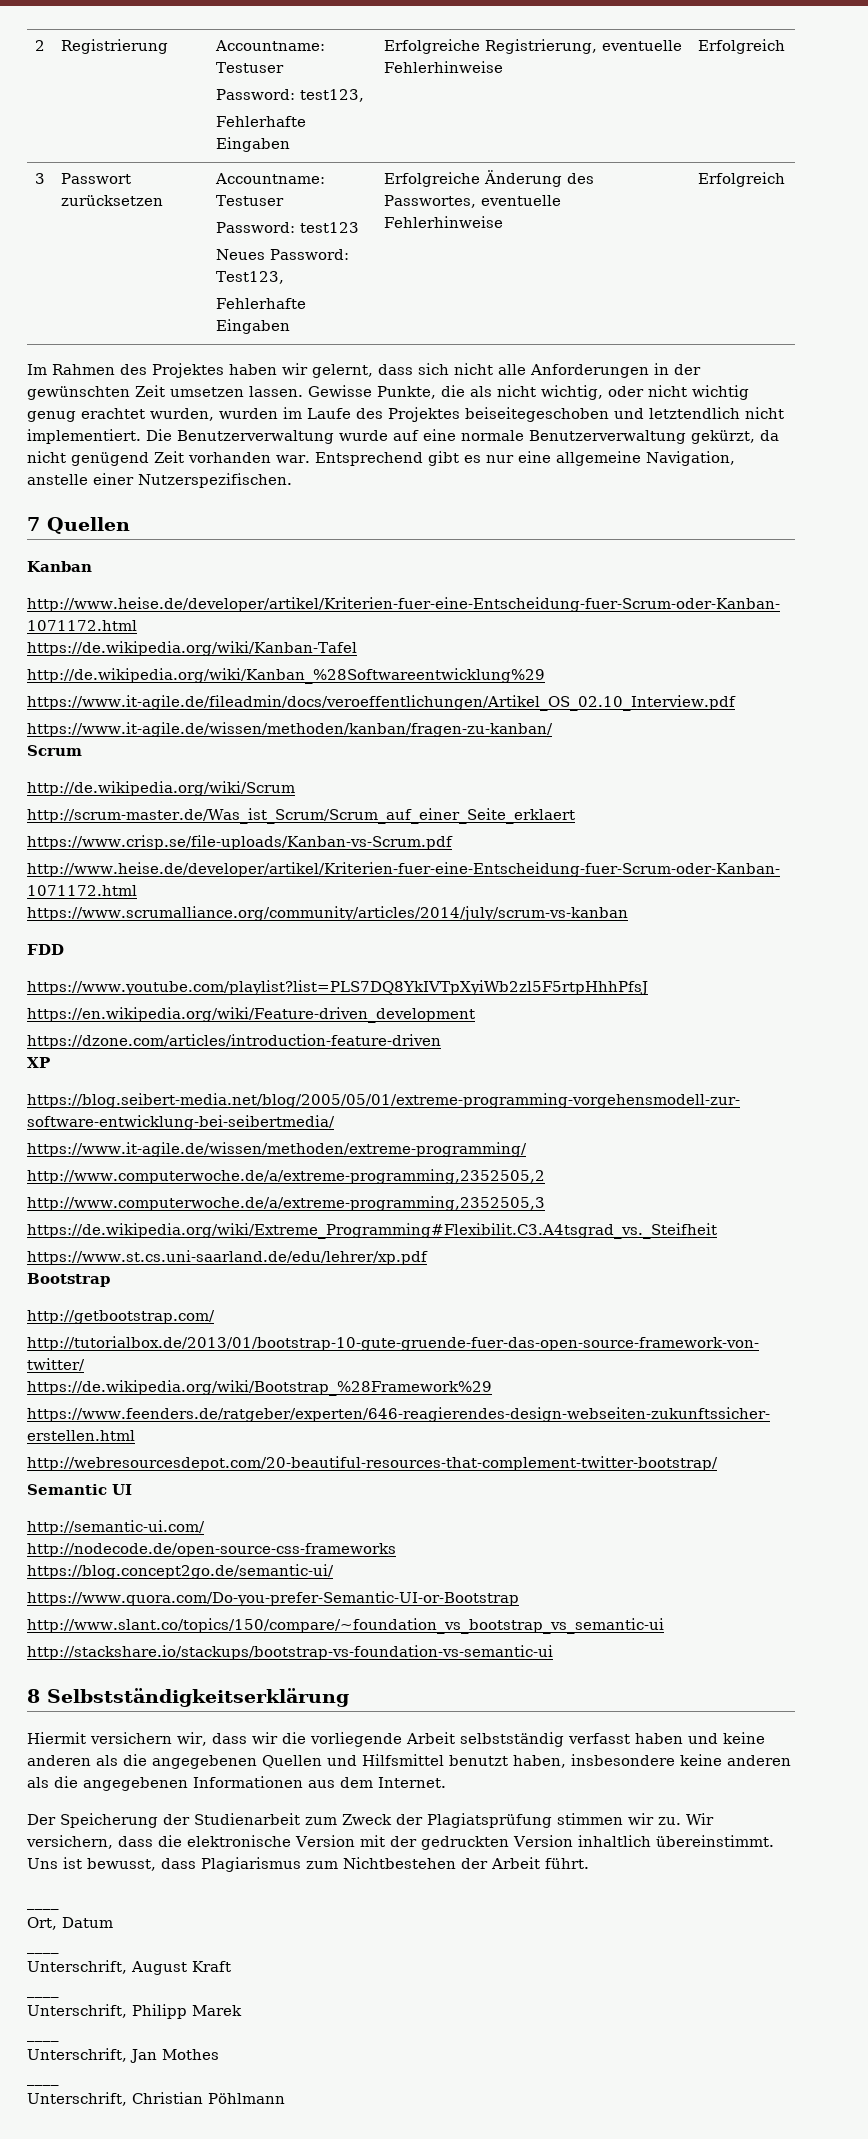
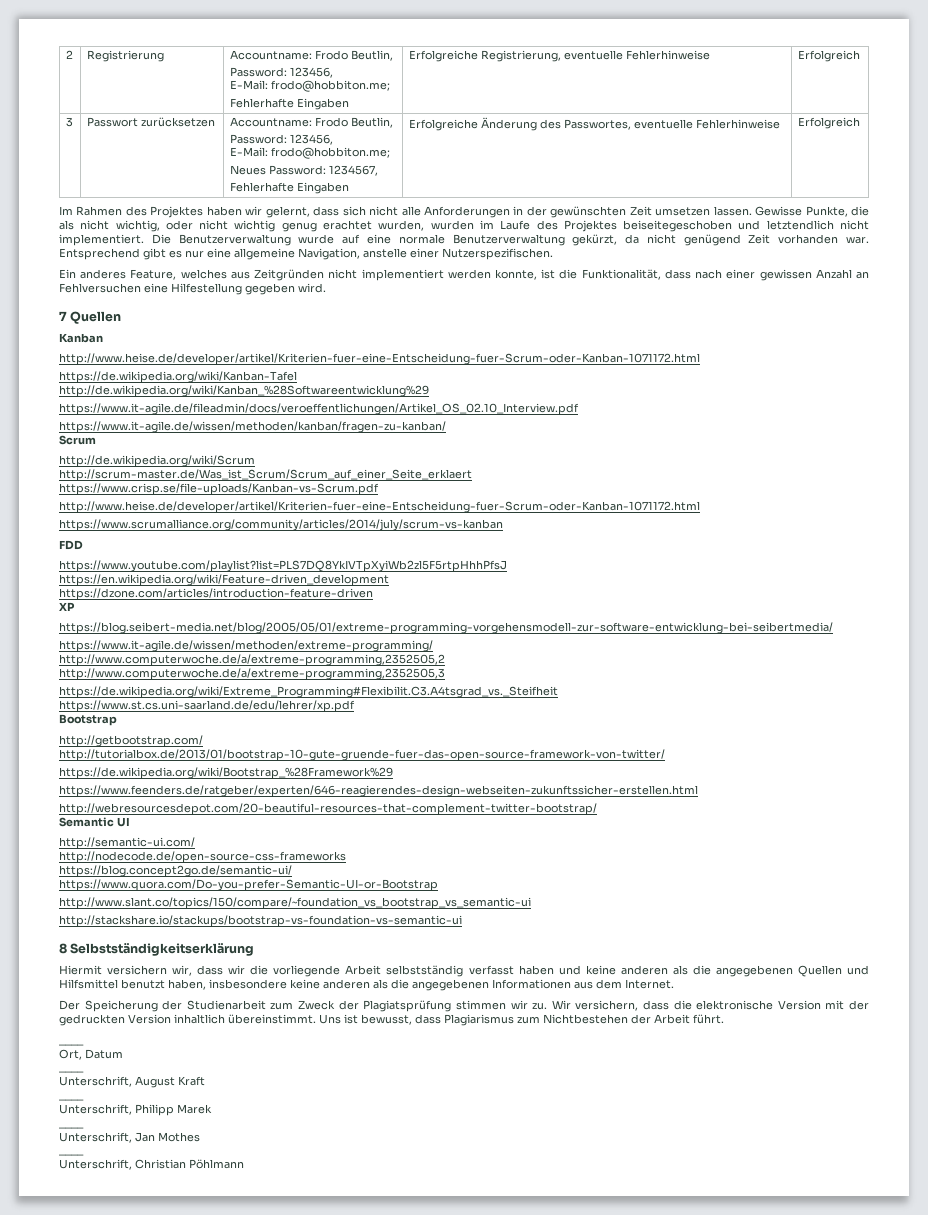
- 2 | Registrierung | Accountname: Testuser
- Password: test123,
+ 2 | Registrierung | Accountname: Frodo Beutlin,
+ Password: 123456,
+ E-Mail: frodo@hobbiton.me;
- 3 | Passwort zurücksetzen | Accountname: Testuser
- Password: test123
- Neues Password: Test123,
+ 3 | Passwort zurücksetzen | Accountname: Frodo Beutlin,
+ Password: 123456,
+ E-Mail: frodo@hobbiton.me;
+ Neues Password: 1234567,
+ Ein anderes Feature, welches aus Zeitgründen nicht implementiert werden konnte, ist die Funktionalität, dass nach einer gewissen Anzahl an Fehlversuchen eine Hilfestellung gegeben wird.

